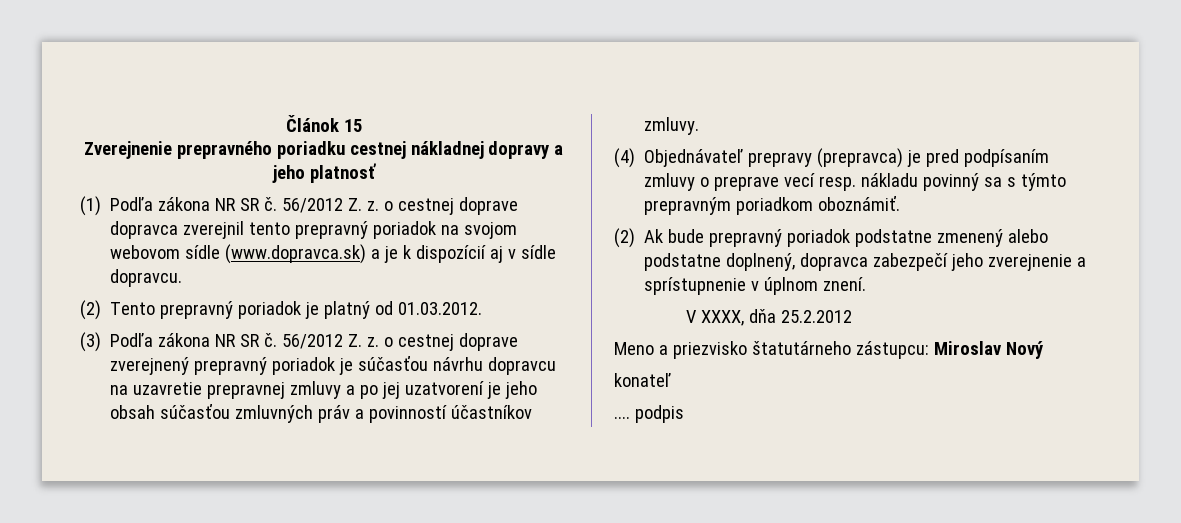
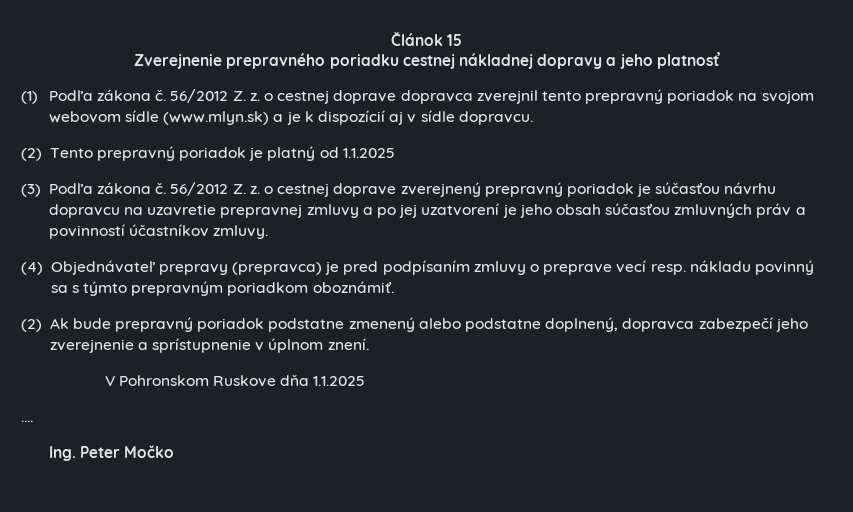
- (1) Podľa zákona NR SR č.
+ (1) Podľa zákona č.
- 56/2012 Z. z. o cestnej doprave dopravca zverejnil tento prepravný poriadok na svojom webovom sídle (www.dopravca.sk) a je k dispozícií aj v sídle dopravcu.
+ 56/2012 Z. z. o cestnej doprave dopravca zverejnil tento prepravný poriadok na svojom webovom sídle (www.mlyn.sk) a je k dispozícií aj v sídle dopravcu.
- (2) Tento prepravný poriadok je platný od 01.03.2012.
+ (2) Tento prepravný poriadok je platný od 1.1.2025
- (3) Podľa zákona NR SR č.
+ (3) Podľa zákona č.
- V XXXX, dňa 25.2.2012
- Meno a priezvisko štatutárneho zástupcu: Miroslav Nový
- konateľ
- .... podpis
+ V Pohronskom Ruskove dňa 1.1.2025
+ ....
+ Ing. Peter Močko

